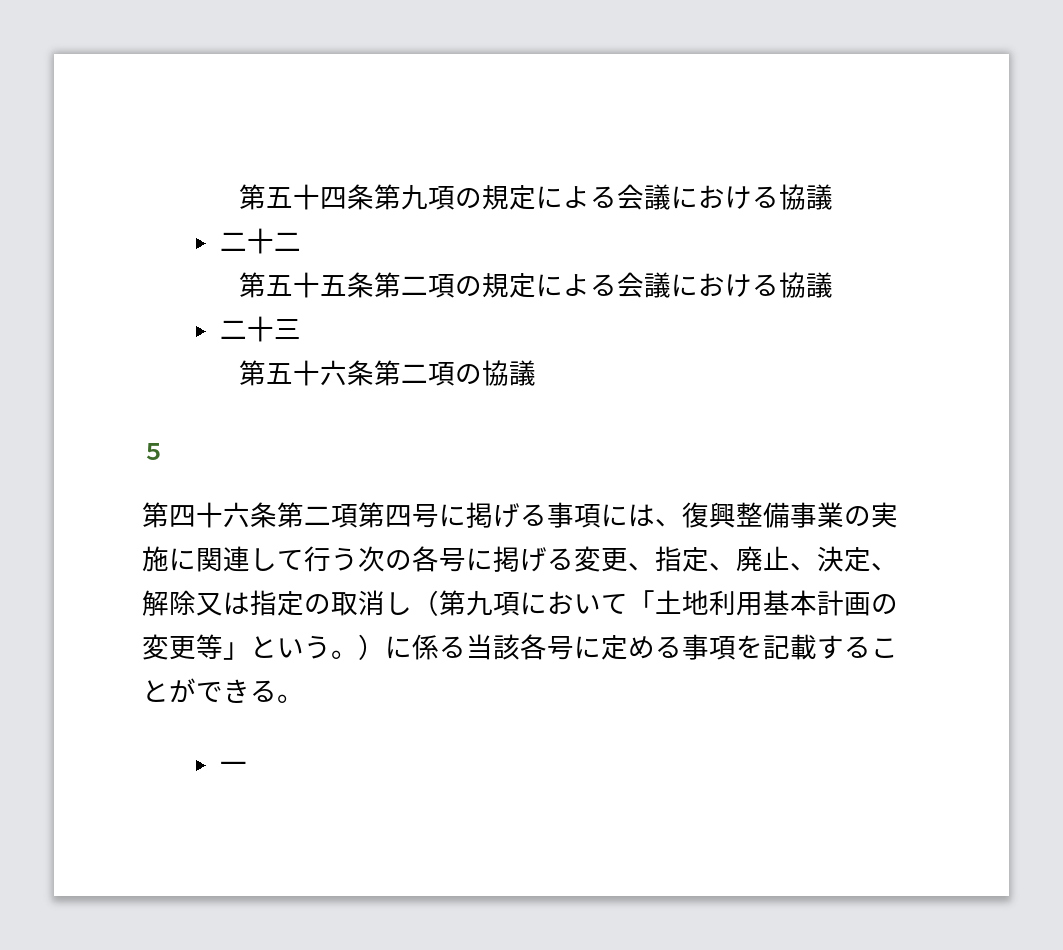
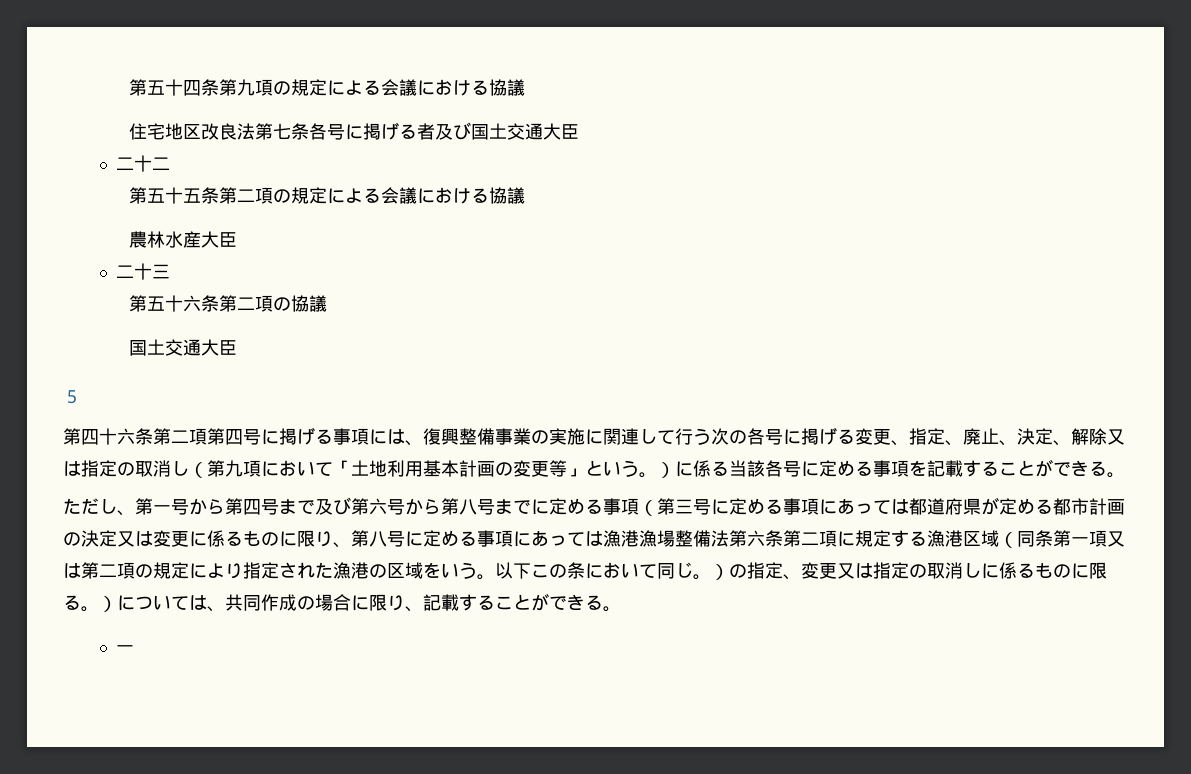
+ 住宅地区改良法第七条各号に掲げる者及び国土交通大臣
+ 農林水産大臣
  第五十六条第二項の協議
+ 国土交通大臣
+ ただし、第一号から第四号まで及び第六号から第八号までに定める事項（第三号に定める事項にあっては都道府県が定める都市計画の決定又は変更に係るものに限り、第八号に定める事項にあっては漁港漁場整備法第六条第二項に規定する漁港区域（同条第一項又は第二項の規定により指定された漁港の区域をいう。以下この条において同じ。）の指定、変更又は指定の取消しに係るものに限る。）については、共同作成の場合に限り、記載することができる。

